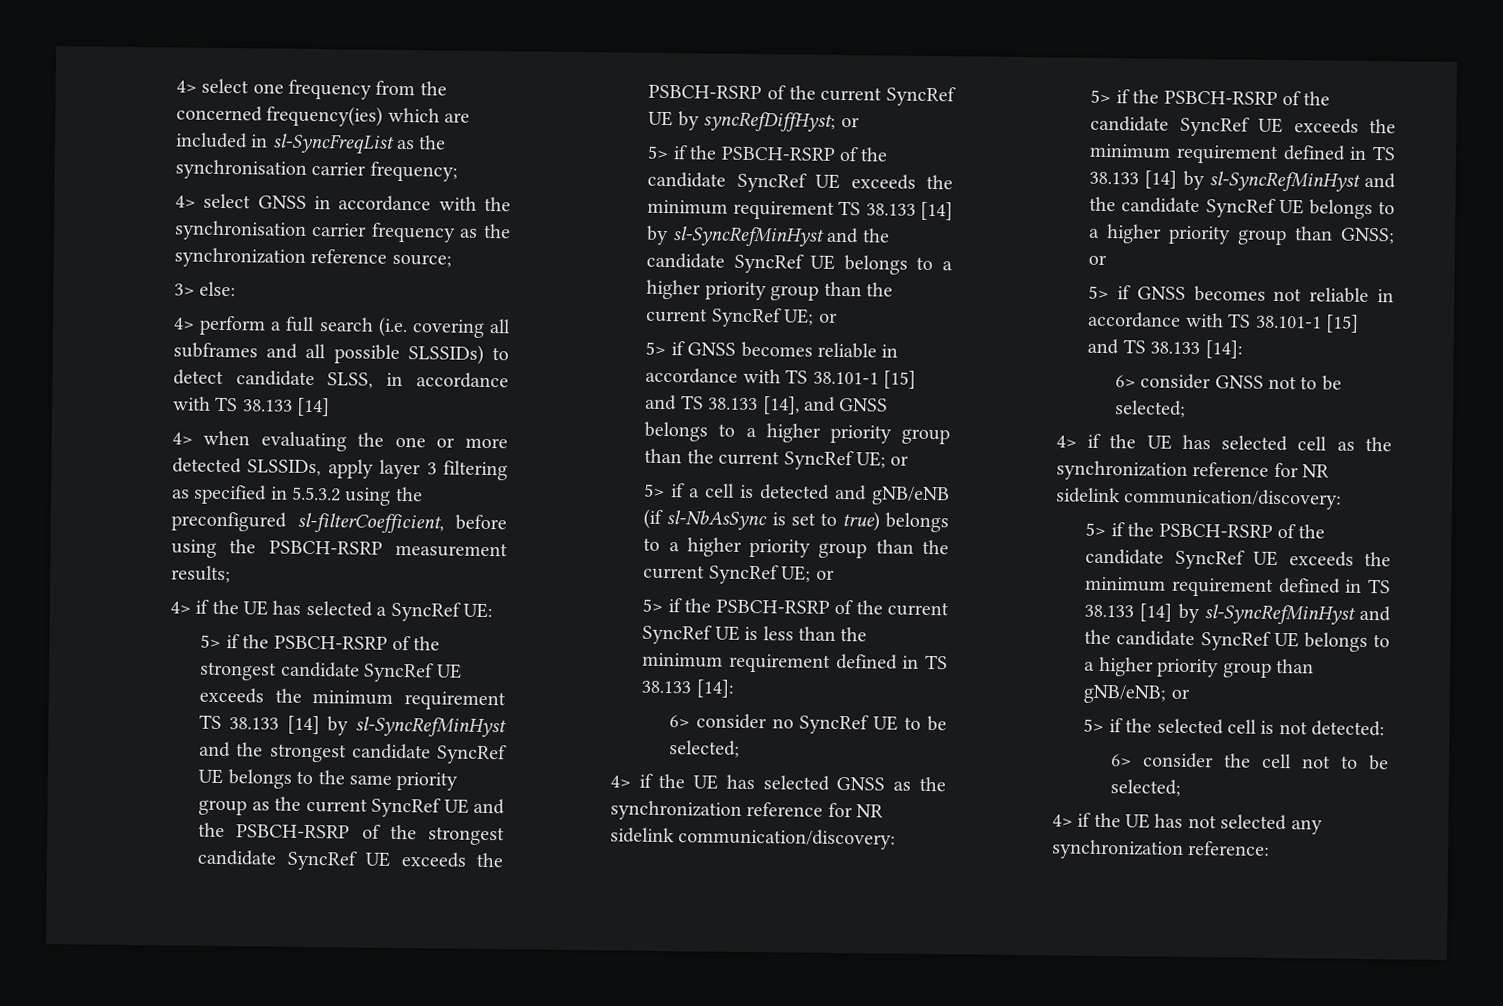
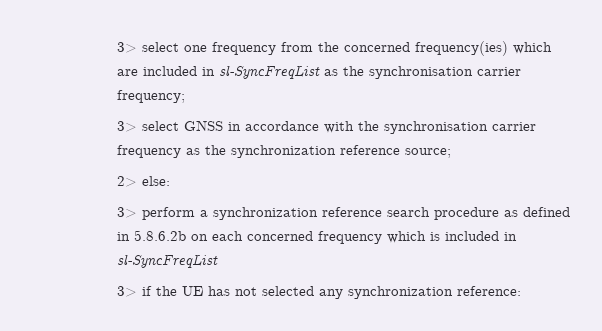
- 4> select one frequency from the concerned frequency(ies) which are included in sl-SyncFreqList as the synchronisation carrier frequency;
+ 3> select one frequency from the concerned frequency(ies) which are included in sl-SyncFreqList as the synchronisation carrier frequency;
- 4> select GNSS in accordance with the synchronisation carrier frequency as the synchronization reference source;
+ 3> select GNSS in accordance with the synchronisation carrier frequency as the synchronization reference source;
- 3> else:
+ 2> else:
- 4> perform a full search (i.e. covering all subframes and all possible SLSSIDs) to detect candidate SLSS, in accordance with TS 38.133 [14]
- 4> when evaluating the one or more detected SLSSIDs, apply layer 3 filtering as specified in 5.5.3.2 using the preconfigured sl-filterCoefficient, before using the PSBCH-RSRP measurement results;
- 4> if the UE has selected a SyncRef UE:
- 5> if the PSBCH-RSRP of the strongest candidate SyncRef UE exceeds the minimum requirement TS 38.133 [14] by sl-SyncRefMinHyst and the strongest candidate SyncRef UE belongs to the same priority group as the current SyncRef UE and the PSBCH-RSRP of the strongest candidate SyncRef UE exceeds the PSBCH-RSRP of the current SyncRef UE by syncRefDiffHyst; or
- 5> if the PSBCH-RSRP of the candidate SyncRef UE exceeds the minimum requirement TS 38.133 [14] by sl-SyncRefMinHyst and the candidate SyncRef UE belongs to a higher priority group than the current SyncRef UE; or
- 5> if GNSS becomes reliable in accordance with TS 38.101-1 [15] and TS 38.133 [14], and GNSS belongs to a higher priority group than the current SyncRef UE; or
- 5> if a cell is detected and gNB/eNB (if sl-NbAsSync is set to true) belongs to a higher priority group than the current SyncRef UE; or
- 5> if the PSBCH-RSRP of the current SyncRef UE is less than the minimum requirement defined in TS 38.133 [14]:
- 6> consider no SyncRef UE to be selected;
- 4> if the UE has selected GNSS as the synchronization reference for NR sidelink communication/discovery:
- 5> if the PSBCH-RSRP of the candidate SyncRef UE exceeds the minimum requirement defined in TS 38.133 [14] by sl-SyncRefMinHyst and the candidate SyncRef UE belongs to a higher priority group than GNSS; or
- 5> if GNSS becomes not reliable in accordance with TS 38.101-1 [15] and TS 38.133 [14]:
- 6> consider GNSS not to be selected;
- 4> if the UE has selected cell as the synchronization reference for NR sidelink communication/discovery:
- 5> if the PSBCH-RSRP of the candidate SyncRef UE exceeds the minimum requirement defined in TS 38.133 [14] by sl-SyncRefMinHyst and the candidate SyncRef UE belongs to a higher priority group than gNB/eNB; or
- 5> if the selected cell is not detected:
- 6> consider the cell not to be selected;
- 4> if the UE has not selected any synchronization reference:
+ 3> perform a synchronization reference search procedure as defined in 5.8.6.2b on each concerned frequency which is included in sl-SyncFreqList
+ 3> if the UE has not selected any synchronization reference:

